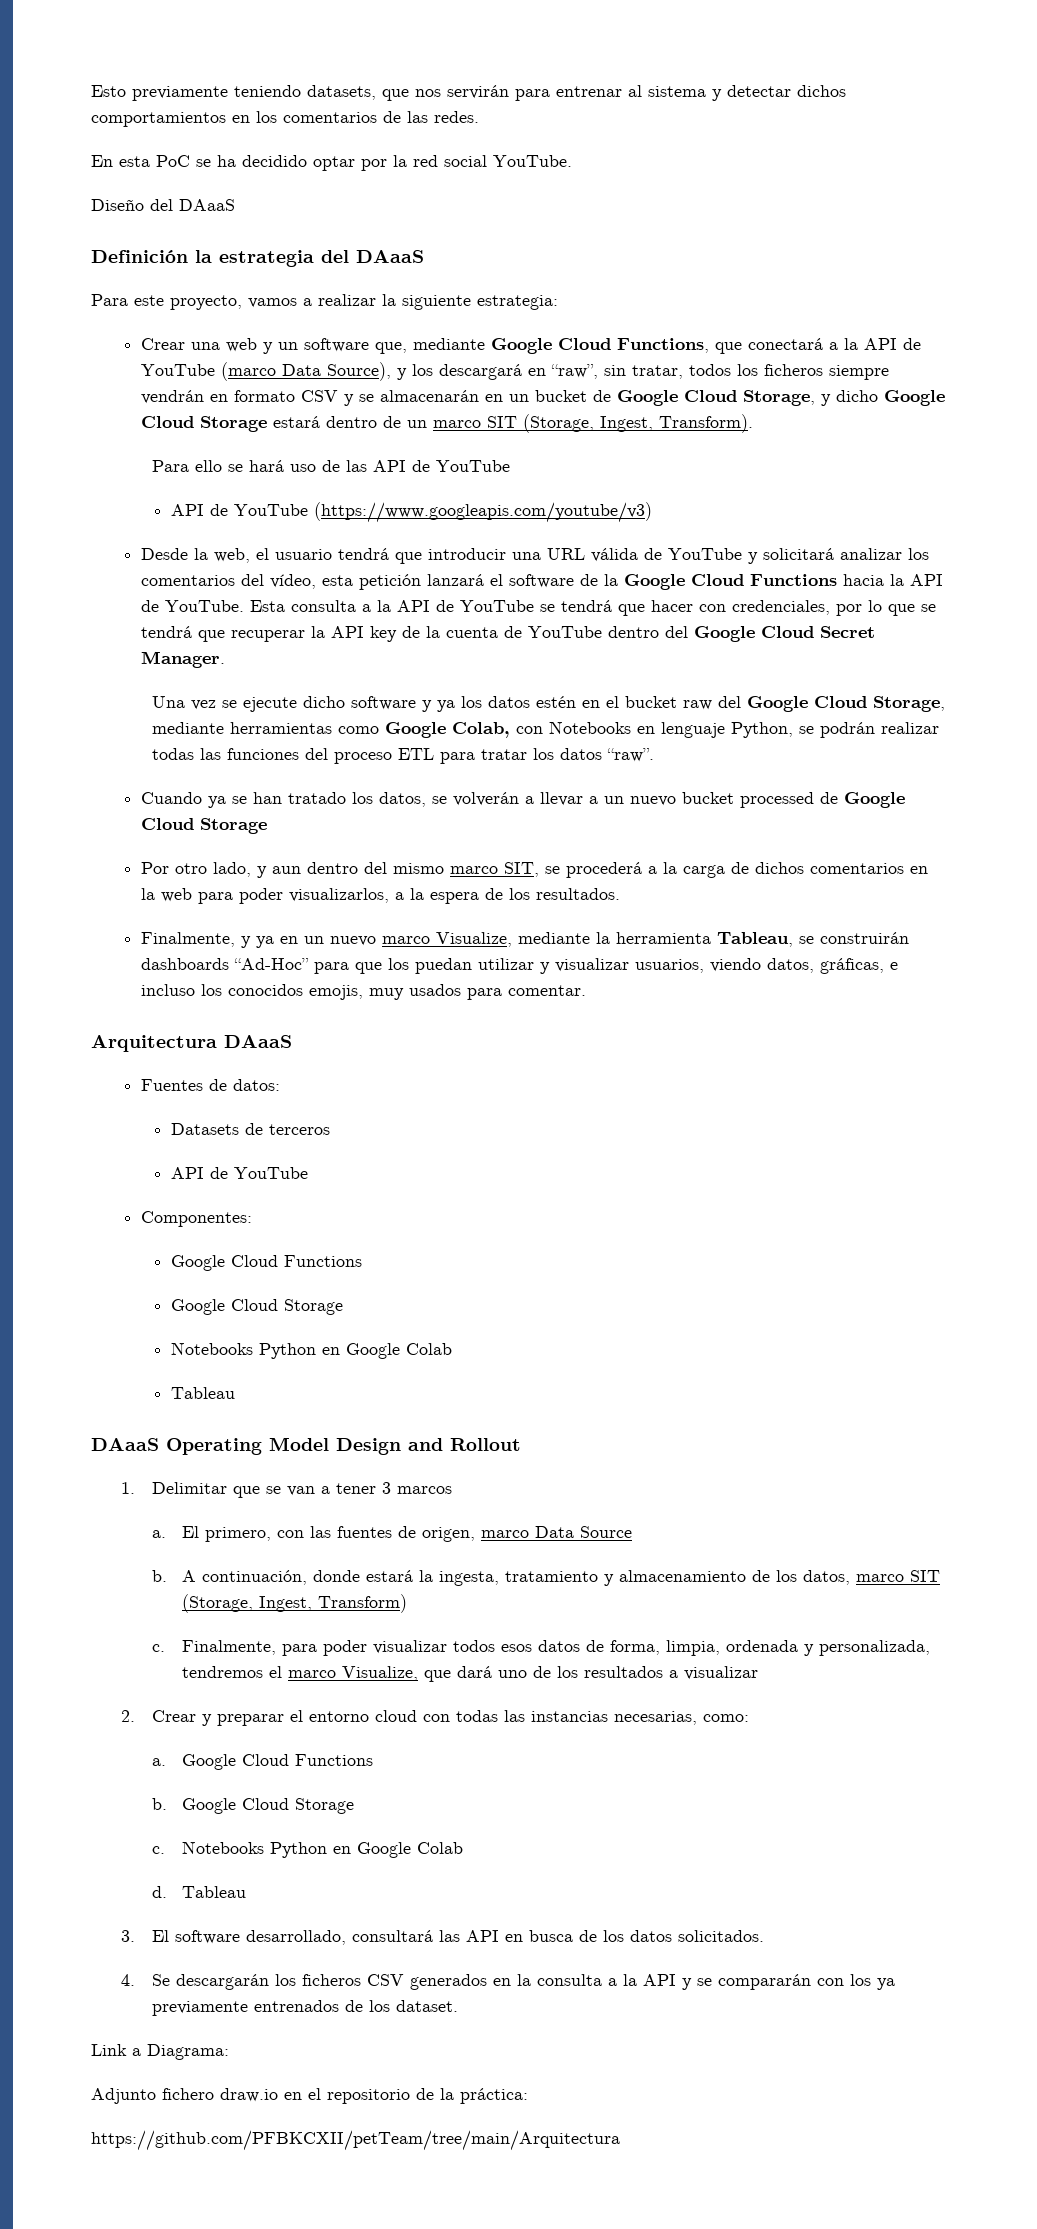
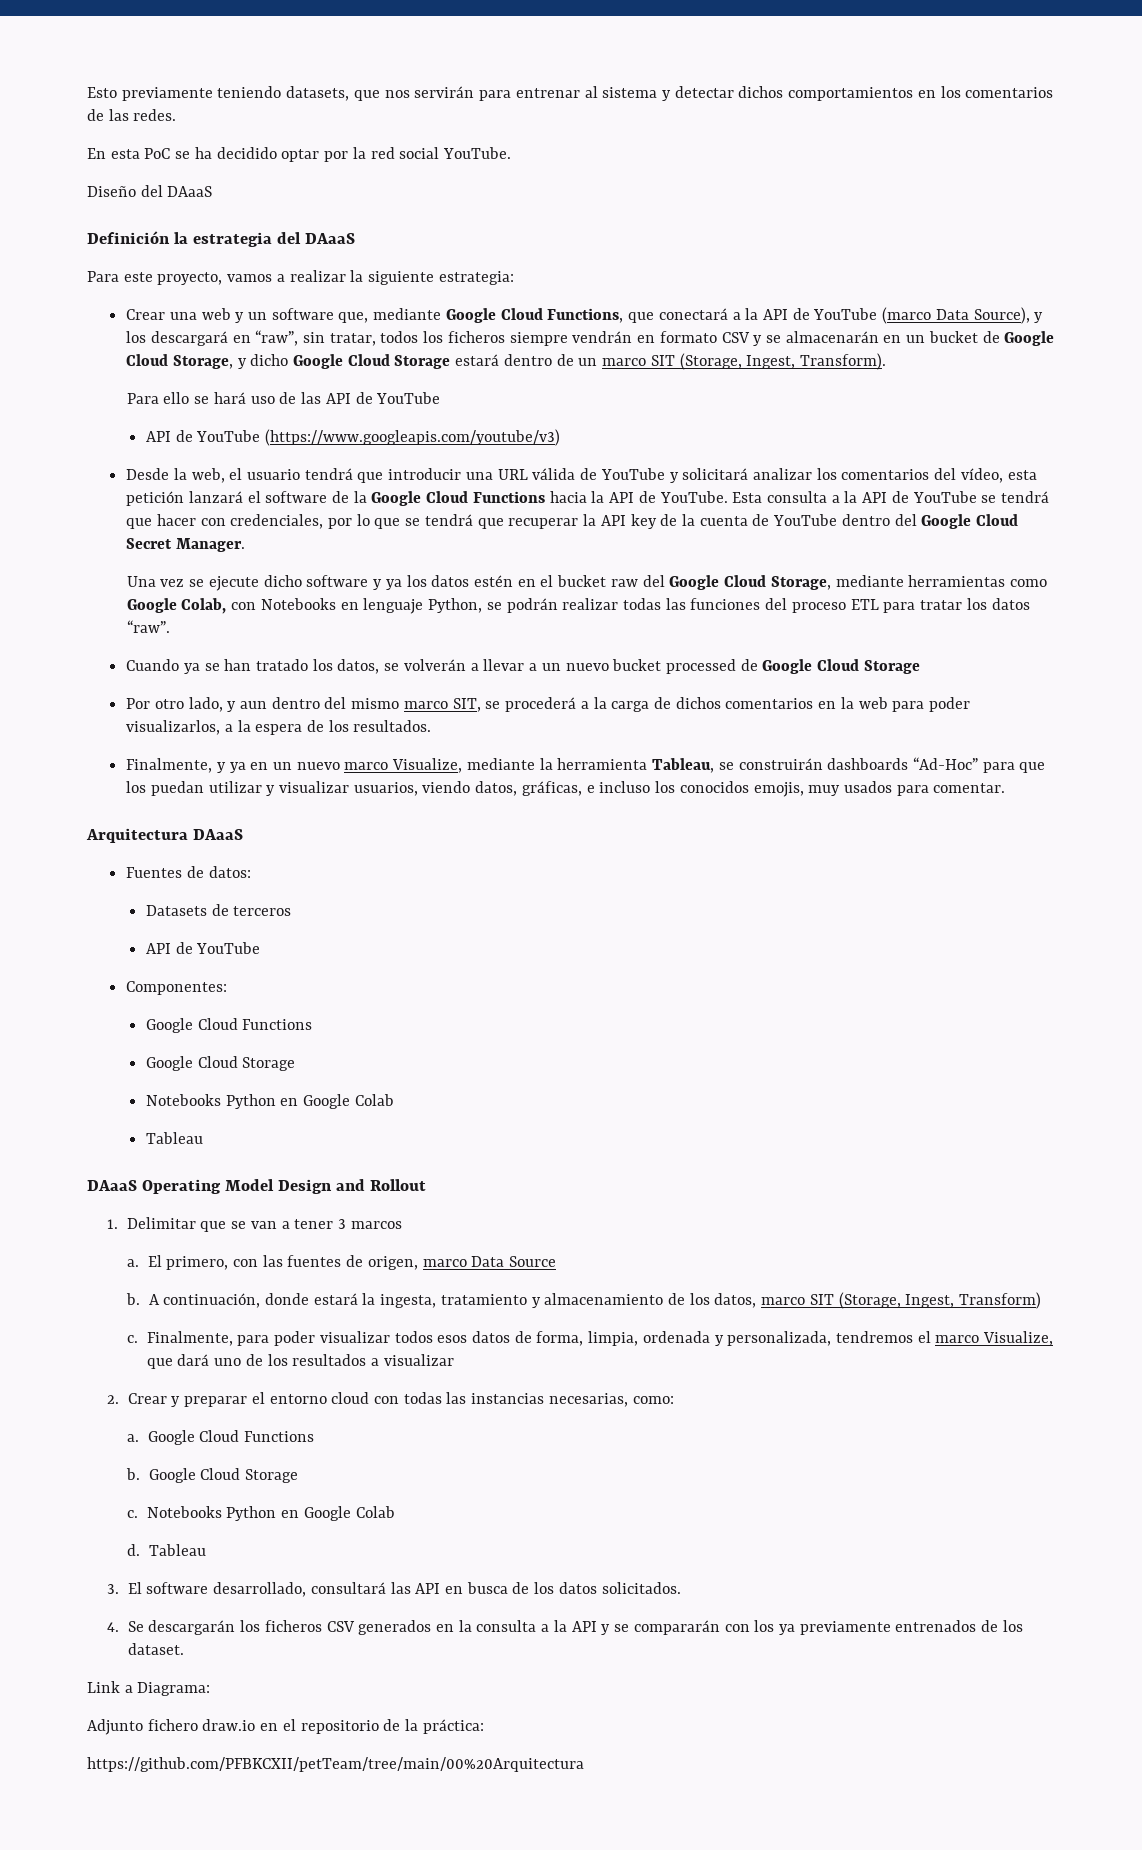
- https://github.com/PFBKCXII/petTeam/tree/main/Arquitectura
+ https://github.com/PFBKCXII/petTeam/tree/main/00%20Arquitectura

